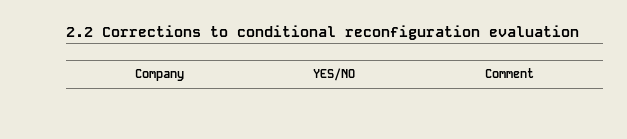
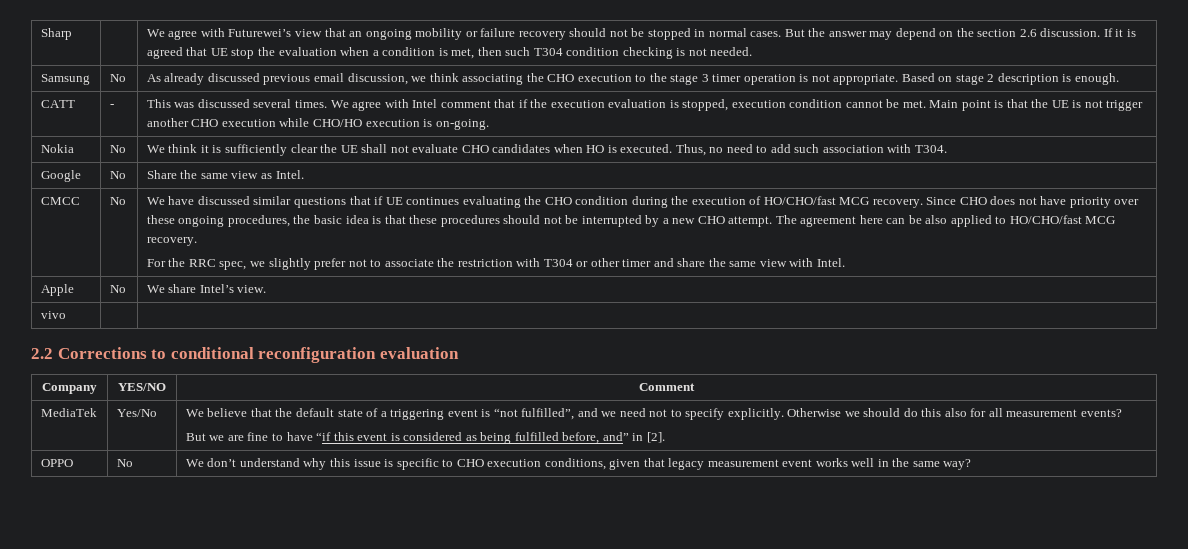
+ Sharp | | We agree with Futurewei’s view that an ongoing mobility or failure recovery should not be stopped in normal cases. But the answer may depend on the section 2.6 discussion. If it is agreed that UE stop the evaluation when a condition is met, then such T304 condition checking is not needed.
+ Samsung | No | As already discussed previous email discussion, we think associating the CHO execution to the stage 3 timer operation is not appropriate. Based on stage 2 description is enough.
+ CATT | - | This was discussed several times. We agree with Intel comment that if the execution evaluation is stopped, execution condition cannot be met. Main point is that the UE is not trigger another CHO execution while CHO/HO execution is on-going.
+ Nokia | No | We think it is sufficiently clear the UE shall not evaluate CHO candidates when HO is executed. Thus, no need to add such association with T304.
+ Google | No | Share the same view as Intel.
+ CMCC | No | We have discussed similar questions that if UE continues evaluating the CHO condition during the execution of HO/CHO/fast MCG recovery. Since CHO does not have priority over these ongoing procedures, the basic idea is that these procedures should not be interrupted by a new CHO attempt. The agreement here can be also applied to HO/CHO/fast MCG recovery.
+ For the RRC spec, we slightly prefer not to associate the restriction with T304 or other timer and share the same view with Intel.
+ Apple | No | We share Intel’s view.
+ vivo | |
+ MediaTek | Yes/No | We believe that the default state of a triggering event is “not fulfilled”, and we need not to specify explicitly. Otherwise we should do this also for all measurement events?
+ But we are fine to have “if this event is considered as being fulfilled before, and” in [2].
+ OPPO | No | We don’t understand why this issue is specific to CHO execution conditions, given that legacy measurement event works well in the same way?

